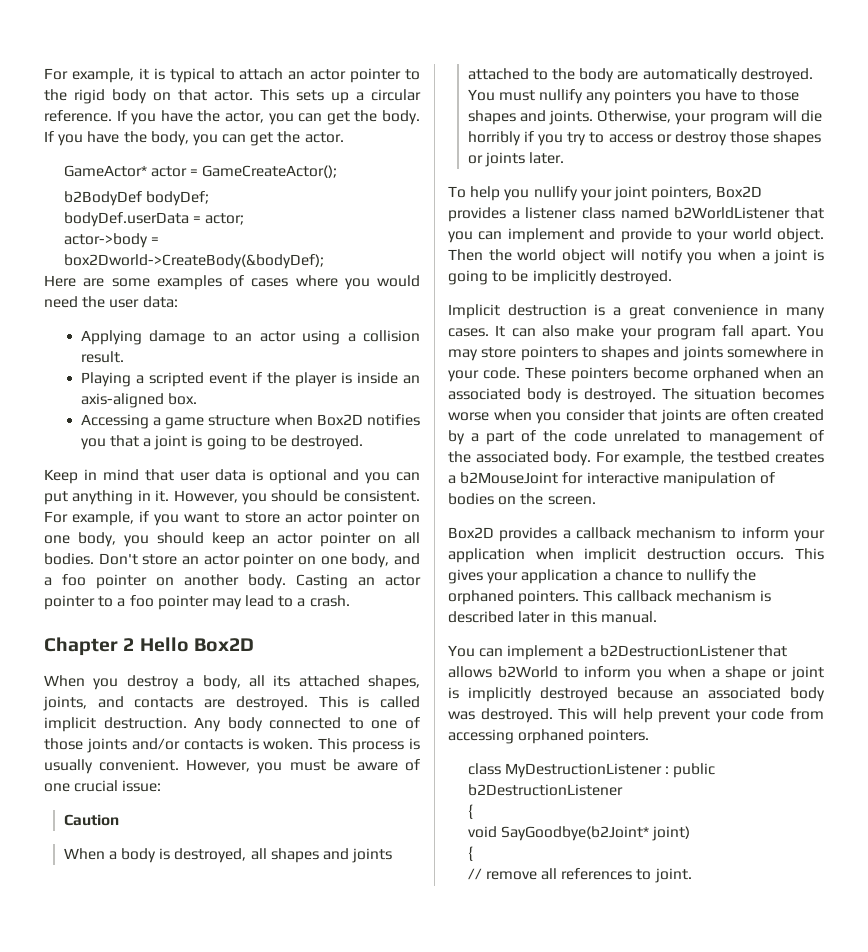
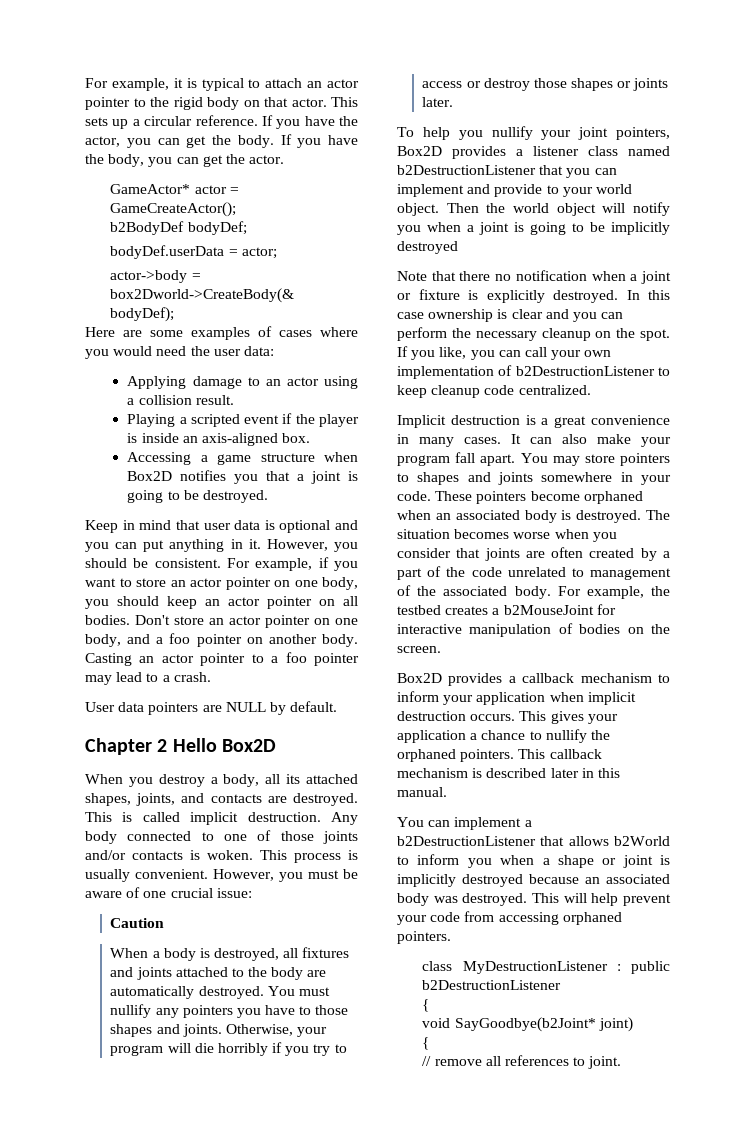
+ User data pointers are NULL by default.
- When a body is destroyed, all shapes and joints attached to the body are automatically destroyed.
+ When a body is destroyed, all fixtures and joints attached to the body are automatically destroyed.
- To help you nullify your joint pointers, Box2D provides a listener class named b2WorldListener that you can implement and provide to your world object.
+ To help you nullify your joint pointers, Box2D provides a listener class named b2DestructionListener that you can implement and provide to your world object.
- Then the world object will notify you when a joint is going to be implicitly destroyed.
+ Then the world object will notify you when a joint is going to be implicitly destroyed
+ Note that there no notification when a joint or fixture is explicitly destroyed. In this case ownership is clear and you can perform the necessary cleanup on the spot. If you like, you can call your own implementation of b2DestructionListener to keep cleanup code centralized.

